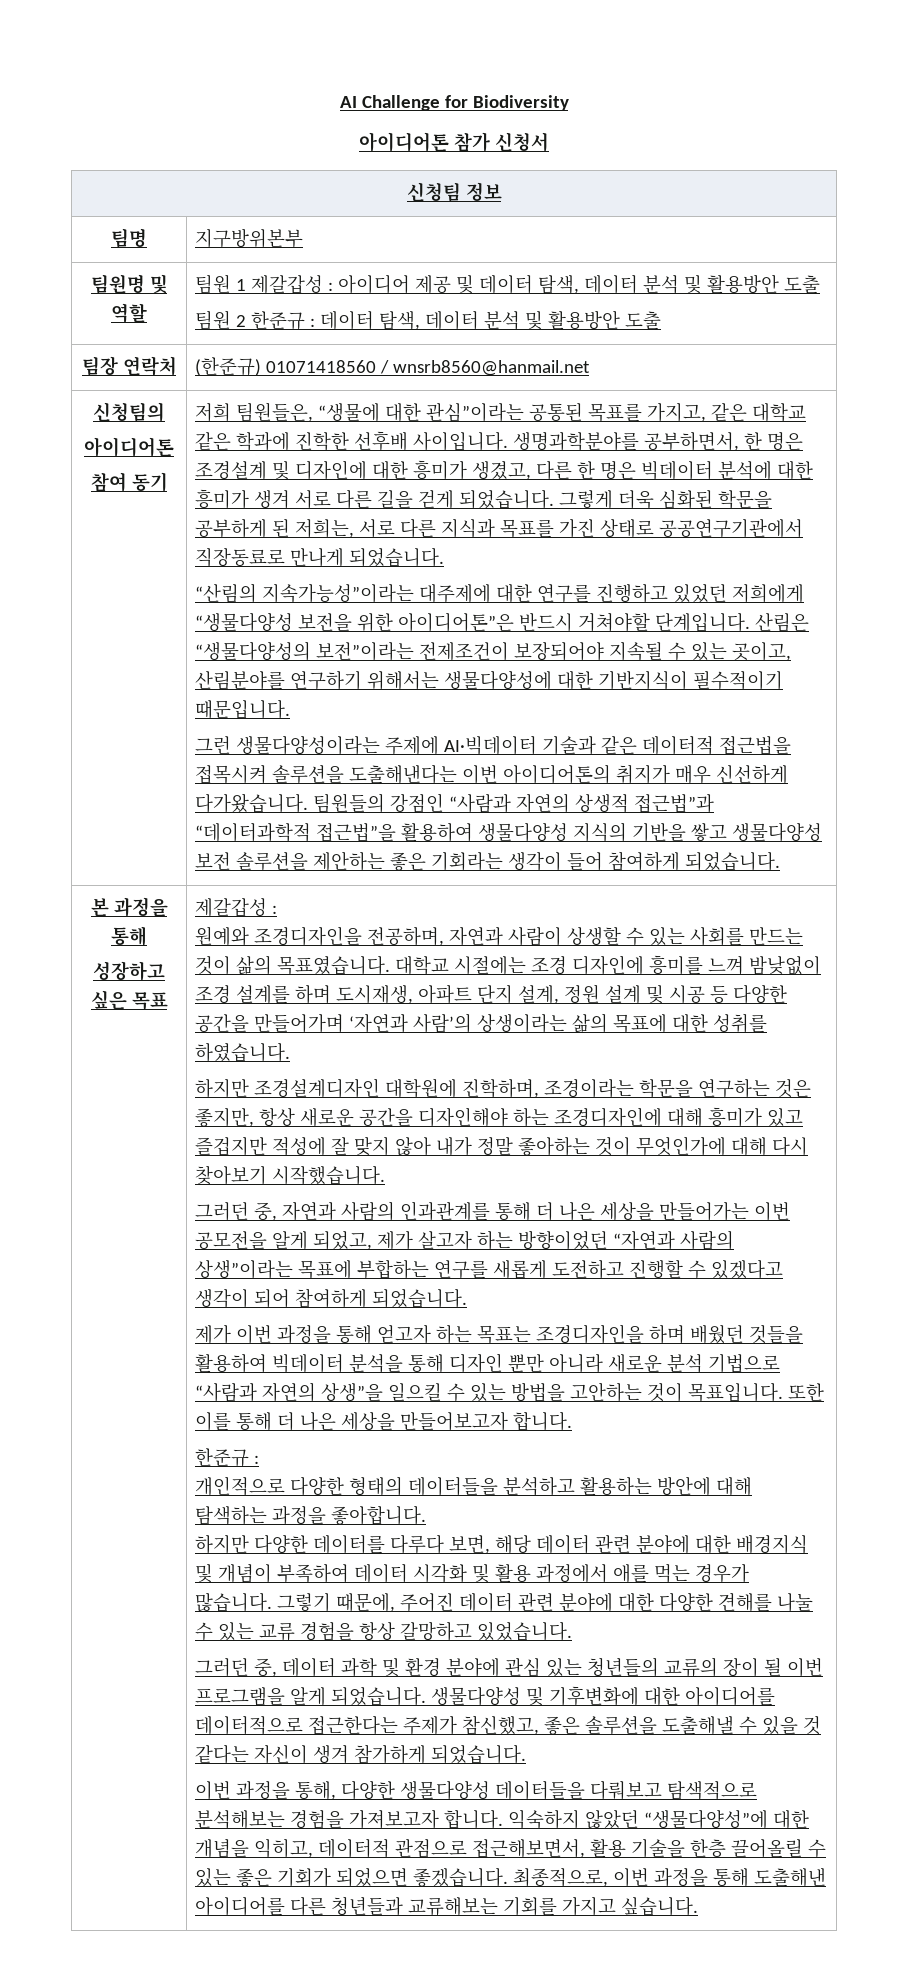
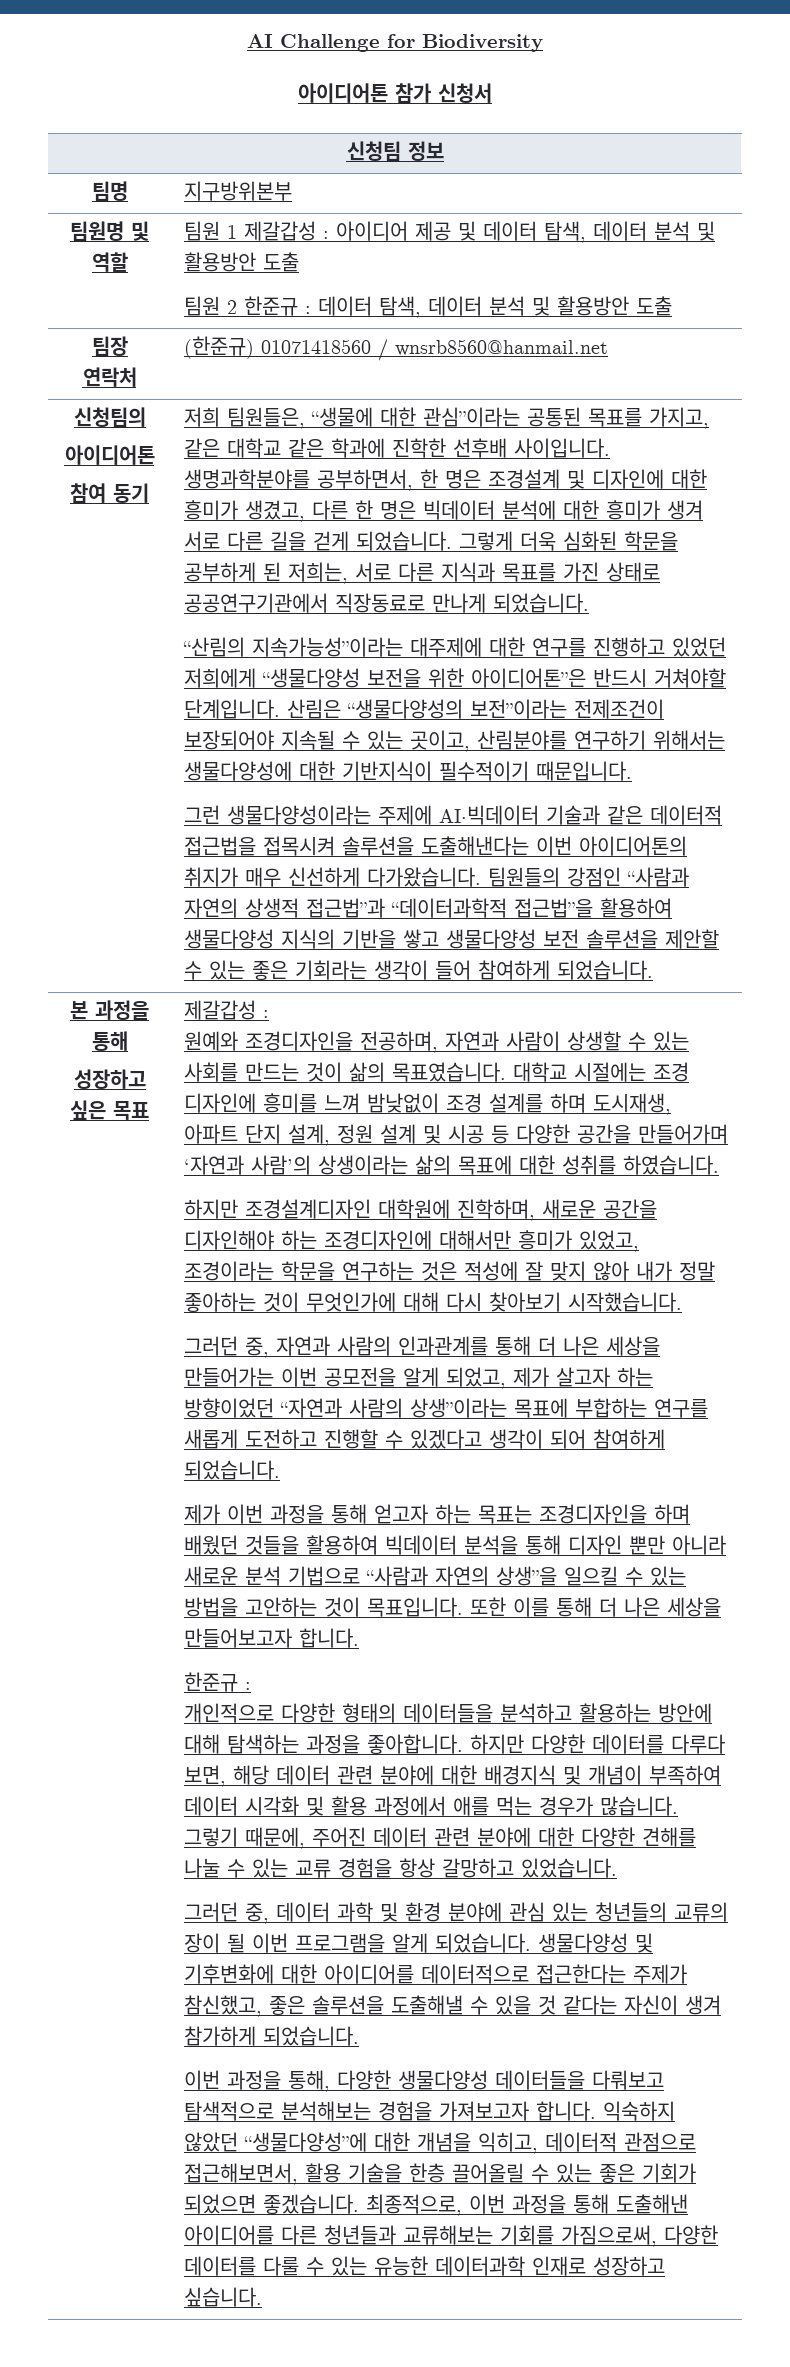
- 팀원들의 강점인 “사람과 자연의 상생적 접근법”과 “데이터과학적 접근법”을 활용하여 생물다양성 지식의 기반을 쌓고 생물다양성 보전 솔루션을 제안하는 좋은 기회라는 생각이 들어 참여하게 되었습니다.
+ 팀원들의 강점인 “사람과 자연의 상생적 접근법”과 “데이터과학적 접근법”을 활용하여 생물다양성 지식의 기반을 쌓고 생물다양성 보전 솔루션을 제안할 수 있는 좋은 기회라는 생각이 들어 참여하게 되었습니다.
- 하지만 조경설계디자인 대학원에 진학하며, 조경이라는 학문을 연구하는 것은 좋지만, 항상 새로운 공간을 디자인해야 하는 조경디자인에 대해 흥미가 있고 즐겁지만 적성에 잘 맞지 않아 내가 정말 좋아하는 것이 무엇인가에 대해 다시 찾아보기 시작했습니다.
+ 하지만 조경설계디자인 대학원에 진학하며, 새로운 공간을 디자인해야 하는 조경디자인에 대해서만 흥미가 있었고, 조경이라는 학문을 연구하는 것은 적성에 잘 맞지 않아 내가 정말 좋아하는 것이 무엇인가에 대해 다시 찾아보기 시작했습니다.
- 개인적으로 다양한 형태의 데이터들을 분석하고 활용하는 방안에 대해 탐색하는 과정을 좋아합니다.
- 하지만 다양한 데이터를 다루다 보면, 해당 데이터 관련 분야에 대한 배경지식 및 개념이 부족하여 데이터 시각화 및 활용 과정에서 애를 먹는 경우가 많습니다.
+ 개인적으로 다양한 형태의 데이터들을 분석하고 활용하는 방안에 대해 탐색하는 과정을 좋아합니다. 하지만 다양한 데이터를 다루다 보면, 해당 데이터 관련 분야에 대한 배경지식 및 개념이 부족하여 데이터 시각화 및 활용 과정에서 애를 먹는 경우가 많습니다.
- 최종적으로, 이번 과정을 통해 도출해낸 아이디어를 다른 청년들과 교류해보는 기회를 가지고 싶습니다.
+ 최종적으로, 이번 과정을 통해 도출해낸 아이디어를 다른 청년들과 교류해보는 기회를 가짐으로써, 다양한 데이터를 다룰 수 있는 유능한 데이터과학 인재로 성장하고 싶습니다.

